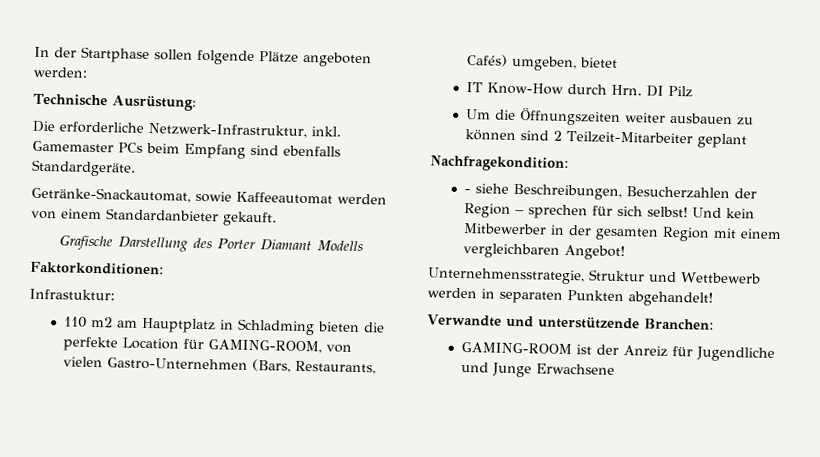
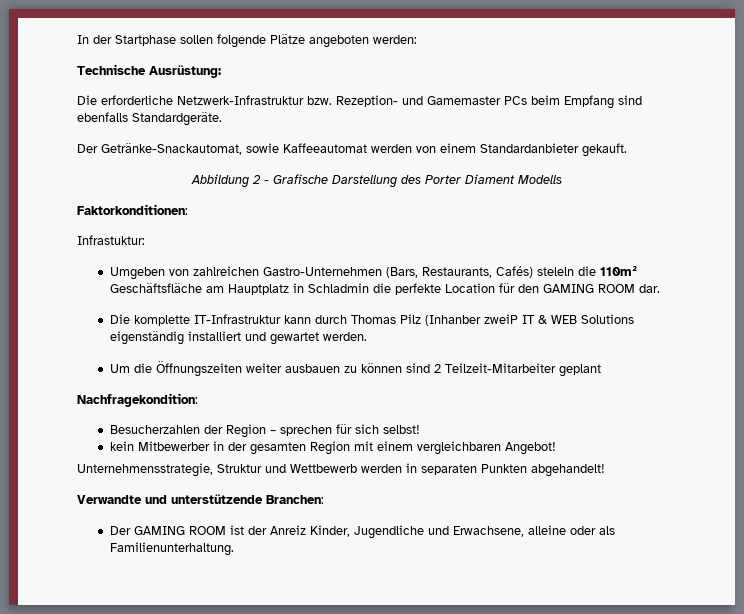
- Die erforderliche Netzwerk-Infrastruktur, inkl. Gamemaster PCs beim Empfang sind ebenfalls Standardgeräte.
+ Die erforderliche Netzwerk-Infrastruktur bzw. Rezeption- und Gamemaster PCs beim Empfang sind ebenfalls Standardgeräte.
- Getränke-Snackautomat, sowie Kaffeeautomat werden von einem Standardanbieter gekauft.
+ Der Getränke-Snackautomat, sowie Kaffeeautomat werden von einem Standardanbieter gekauft.
- Grafische Darstellung des Porter Diamant Modells
+ Abbildung 2 - Grafische Darstellung des Porter Diament Modells
- 110 m2 am Hauptplatz in Schladming bieten die perfekte Location für GAMING-ROOM, von vielen Gastro-Unternehmen (Bars, Restaurants, Cafés) umgeben, bietet
- IT Know-How durch Hrn. DI Pilz
+ Umgeben von zahlreichen Gastro-Unternehmen (Bars, Restaurants, Cafés) steleln die 110m² Geschäftsfläche am Hauptplatz in Schladmin die perfekte Location für den GAMING ROOM dar.
+ Die komplette IT-Infrastruktur kann durch Thomas Pilz (Inhanber zweiP IT & WEB Solutions eigenständig installiert und gewartet werden.
- - siehe Beschreibungen, Besucherzahlen der Region – sprechen für sich selbst! Und kein Mitbewerber in der gesamten Region mit einem vergleichbaren Angebot!
+ Besucherzahlen der Region – sprechen für sich selbst!
+ kein Mitbewerber in der gesamten Region mit einem vergleichbaren Angebot!
- GAMING-ROOM ist der Anreiz für Jugendliche und Junge Erwachsene
+ Der GAMING ROOM ist der Anreiz Kinder, Jugendliche und Erwachsene, alleine oder als Familienunterhaltung.

